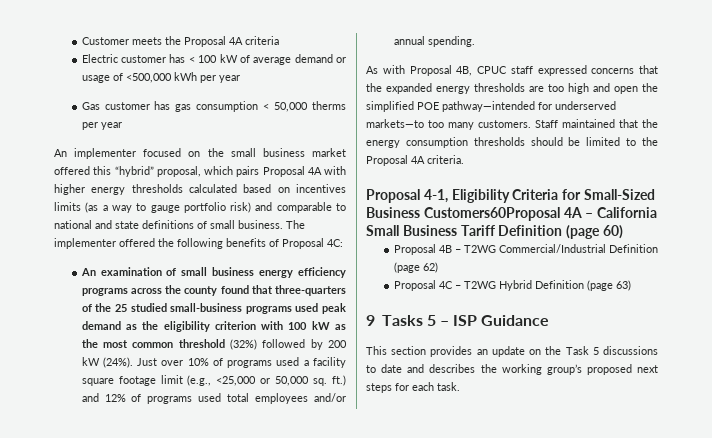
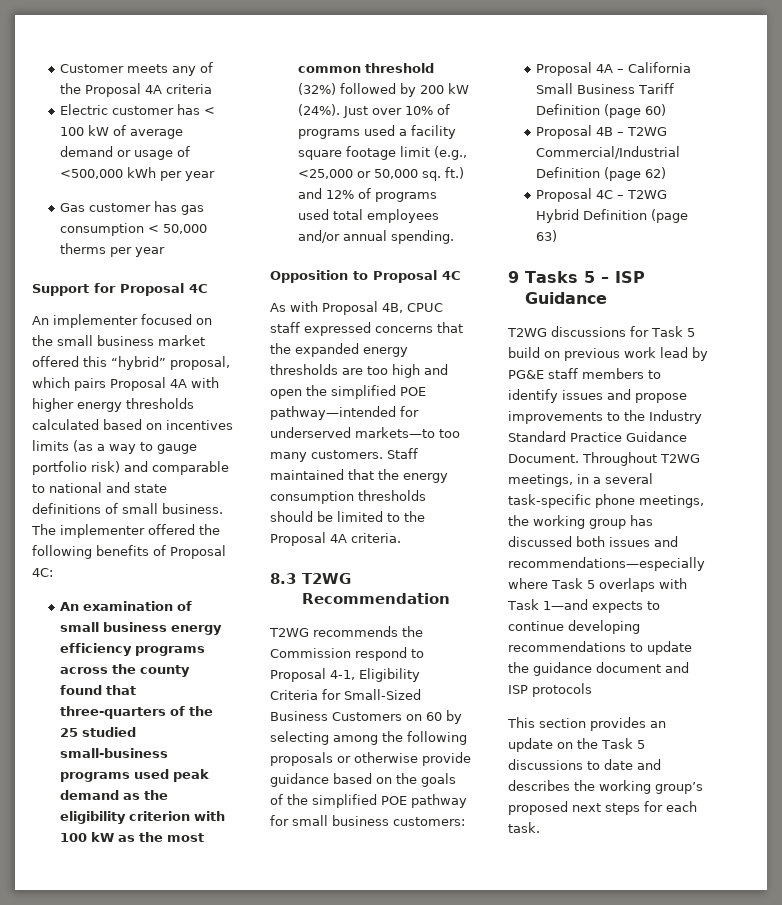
- Customer meets the Proposal 4A criteria
+ Customer meets any of the Proposal 4A criteria
+ Support for Proposal 4C
+ Opposition to Proposal 4C
- Proposal 4-1, Eligibility Criteria for Small-Sized Business Customers60Proposal 4A – California Small Business Tariff Definition (page 60)
+ 8.3 T2WG Recommendation
+ T2WG recommends the Commission respond to Proposal 4-1, Eligibility Criteria for Small-Sized Business Customers on 60 by selecting among the following proposals or otherwise provide guidance based on the goals of the simplified POE pathway for small business customers:
+ Proposal 4A – California Small Business Tariff Definition (page 60)
+ T2WG discussions for Task 5 build on previous work lead by PG&E staff members to identify issues and propose improvements to the Industry Standard Practice Guidance Document. Throughout T2WG meetings, in a several task-specific phone meetings, the working group has discussed both issues and recommendations—especially where Task 5 overlaps with Task 1—and expects to continue developing recommendations to update the guidance document and ISP protocols

